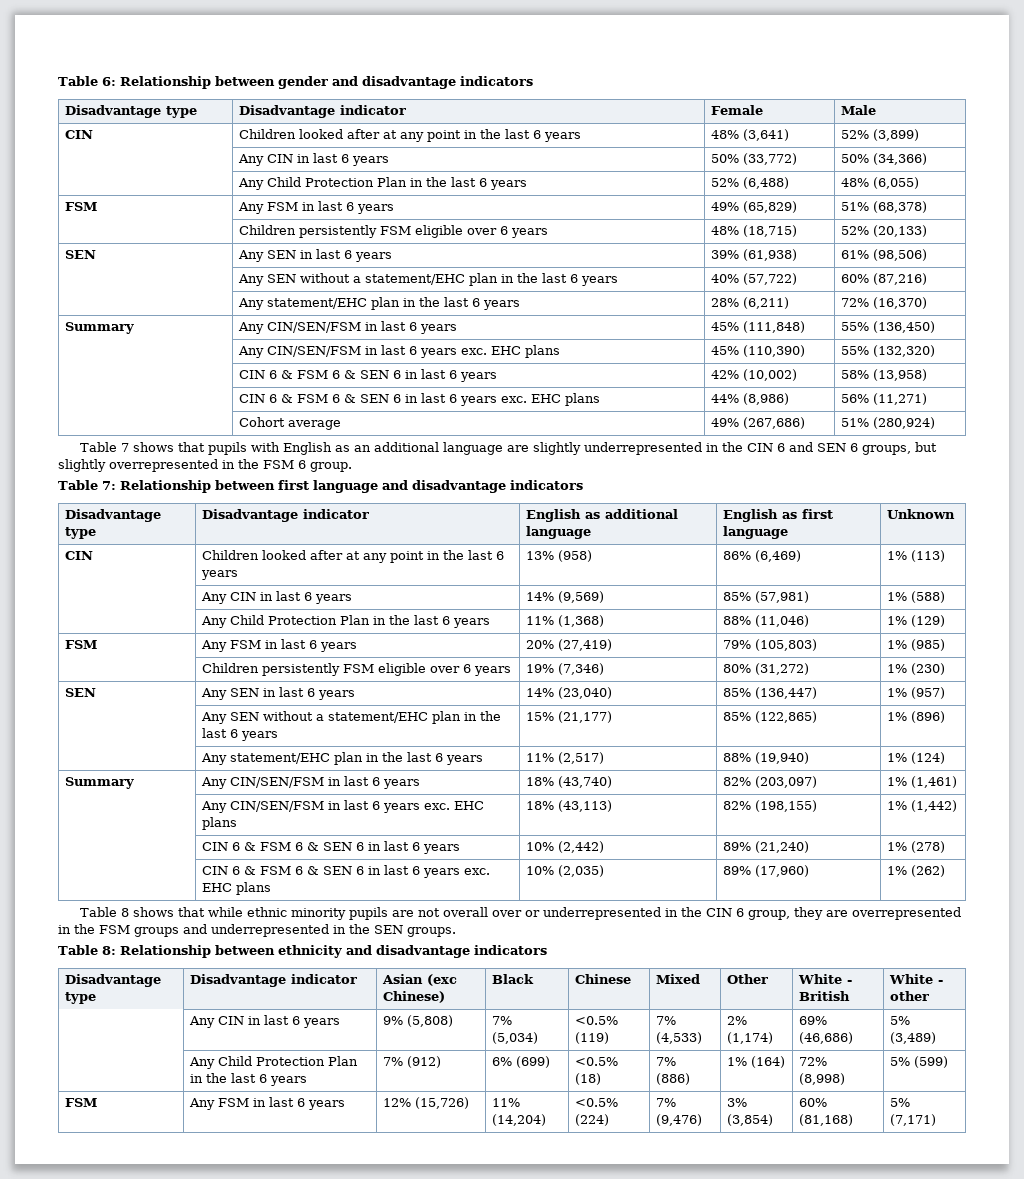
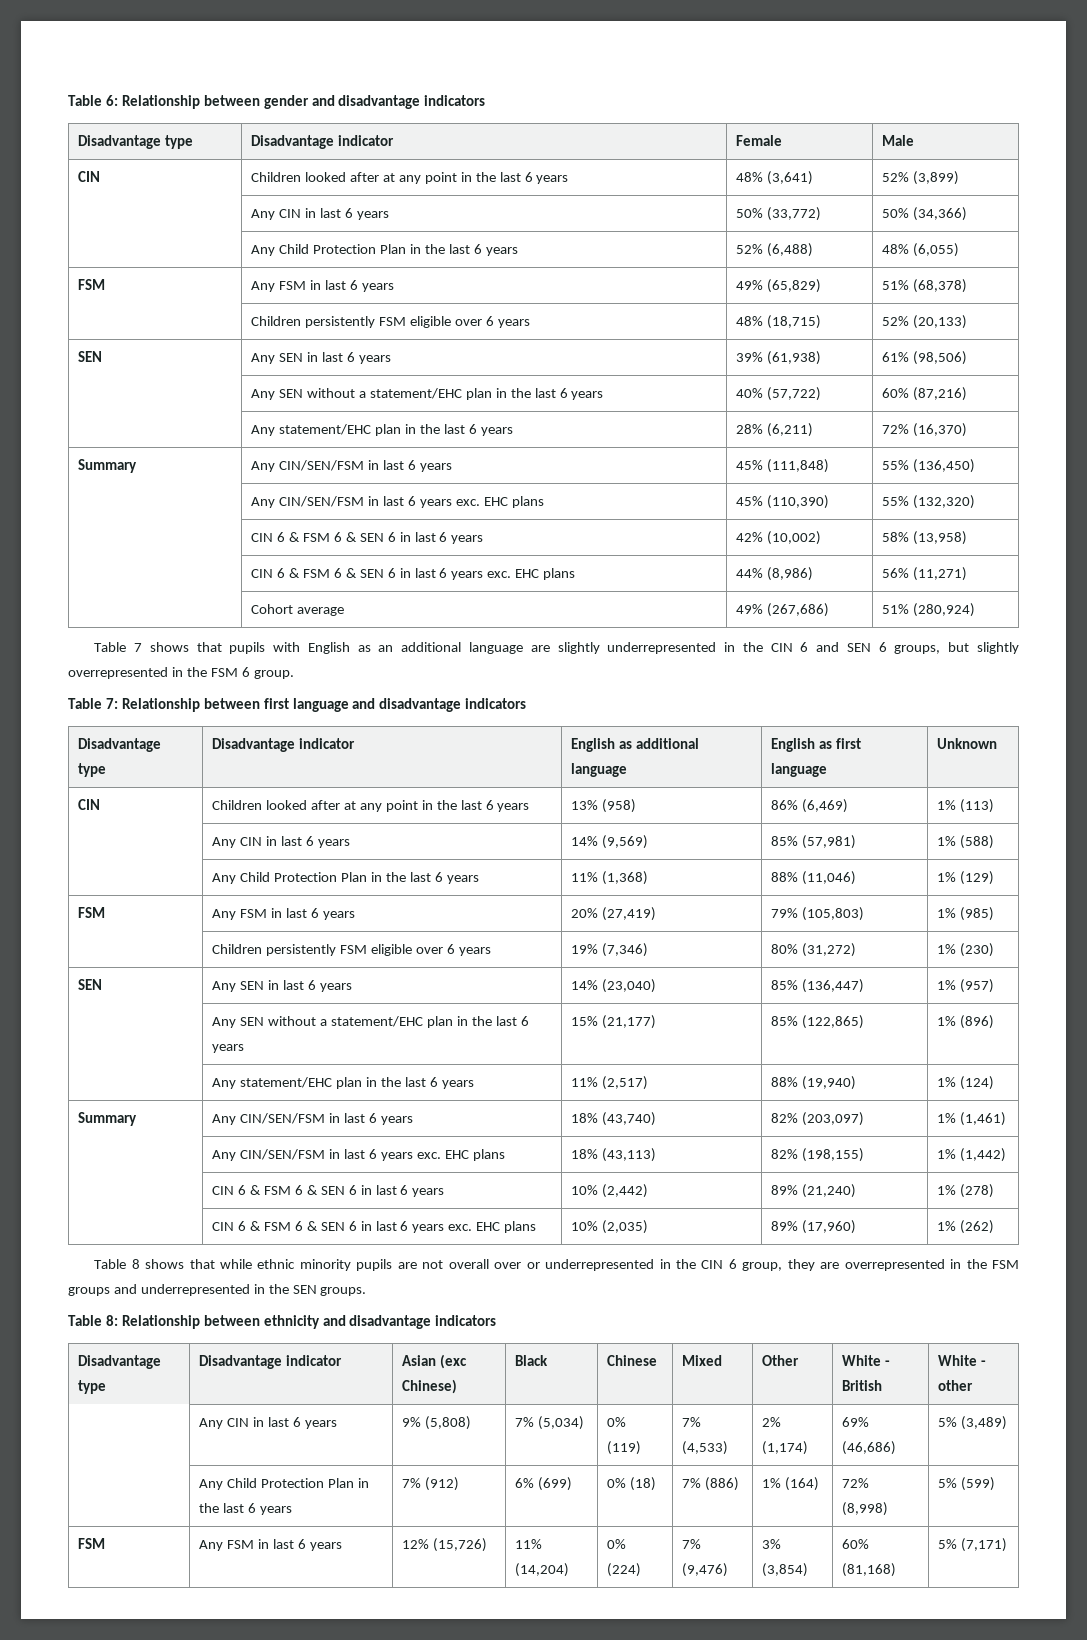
- | Any CIN in last 6 years | 9% (5,808) | 7% (5,034) | <0.5% (119) | 7% (4,533) | 2% (1,174) | 69% (46,686) | 5% (3,489)
+ | Any CIN in last 6 years | 9% (5,808) | 7% (5,034) | 0% (119) | 7% (4,533) | 2% (1,174) | 69% (46,686) | 5% (3,489)
- | Any Child Protection Plan in the last 6 years | 7% (912) | 6% (699) | <0.5% (18) | 7% (886) | 1% (164) | 72% (8,998) | 5% (599)
+ | Any Child Protection Plan in the last 6 years | 7% (912) | 6% (699) | 0% (18) | 7% (886) | 1% (164) | 72% (8,998) | 5% (599)
- FSM | Any FSM in last 6 years | 12% (15,726) | 11% (14,204) | <0.5% (224) | 7% (9,476) | 3% (3,854) | 60% (81,168) | 5% (7,171)
+ FSM | Any FSM in last 6 years | 12% (15,726) | 11% (14,204) | 0% (224) | 7% (9,476) | 3% (3,854) | 60% (81,168) | 5% (7,171)

